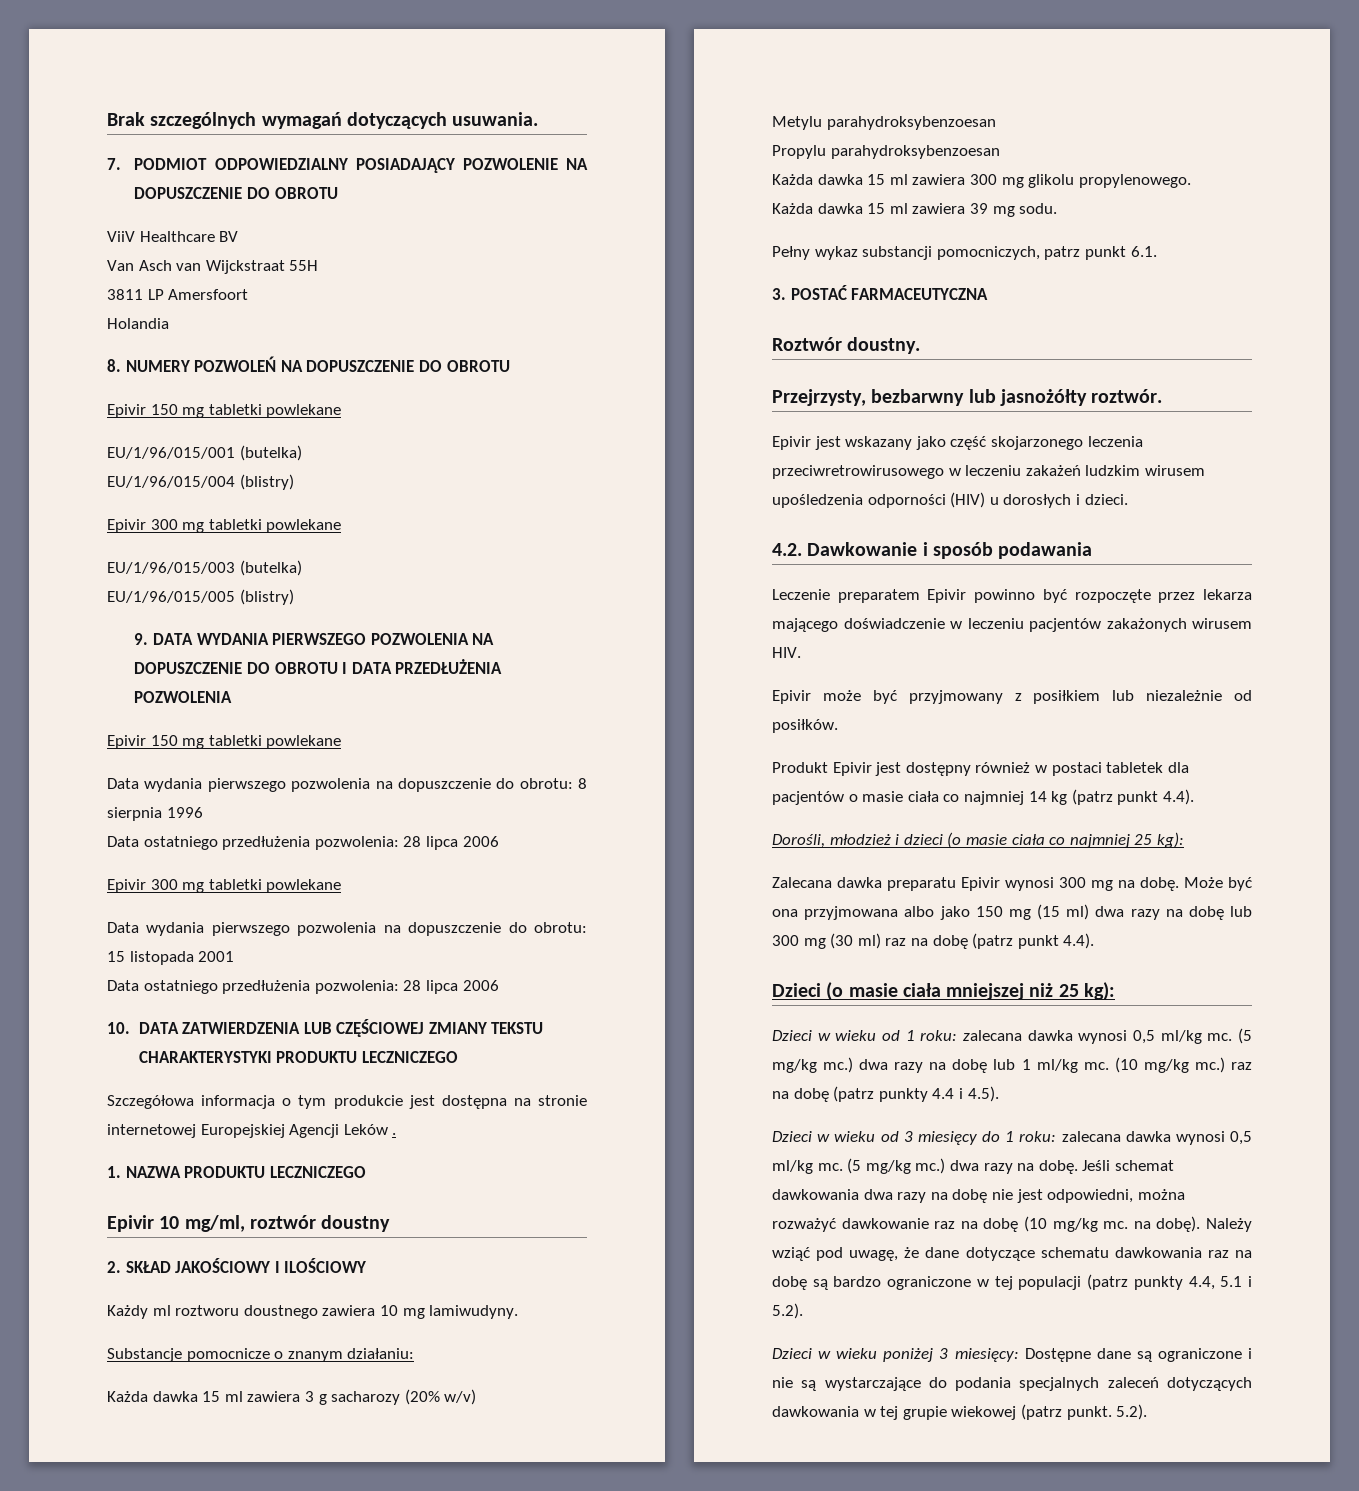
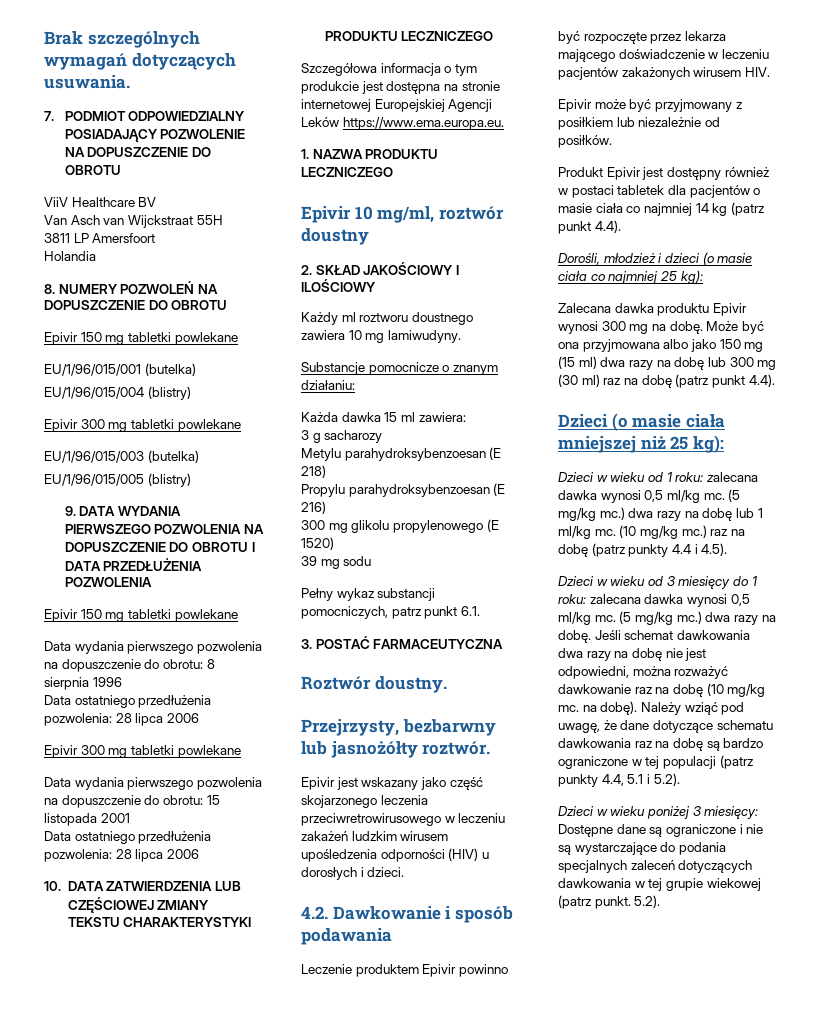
- Szczegółowa informacja o tym produkcie jest dostępna na stronie internetowej Europejskiej Agencji Leków .
+ Szczegółowa informacja o tym produkcie jest dostępna na stronie internetowej Europejskiej Agencji Leków https://www.ema.europa.eu.
- Każda dawka 15 ml zawiera 3 g sacharozy (20% w/v)
+ Każda dawka 15 ml zawiera:
+ 3 g sacharozy
- Metylu parahydroksybenzoesan
+ Metylu parahydroksybenzoesan (E 218)
- Propylu parahydroksybenzoesan
- Każda dawka 15 ml zawiera 300 mg glikolu propylenowego.
- Każda dawka 15 ml zawiera 39 mg sodu.
+ Propylu parahydroksybenzoesan (E 216)
+ 300 mg glikolu propylenowego (E 1520)
+ 39 mg sodu
- Leczenie preparatem Epivir powinno być rozpoczęte przez lekarza mającego doświadczenie w leczeniu pacjentów zakażonych wirusem HIV.
+ Leczenie produktem Epivir powinno być rozpoczęte przez lekarza mającego doświadczenie w leczeniu pacjentów zakażonych wirusem HIV.
- Zalecana dawka preparatu Epivir wynosi 300 mg na dobę.
+ Zalecana dawka produktu Epivir wynosi 300 mg na dobę.

